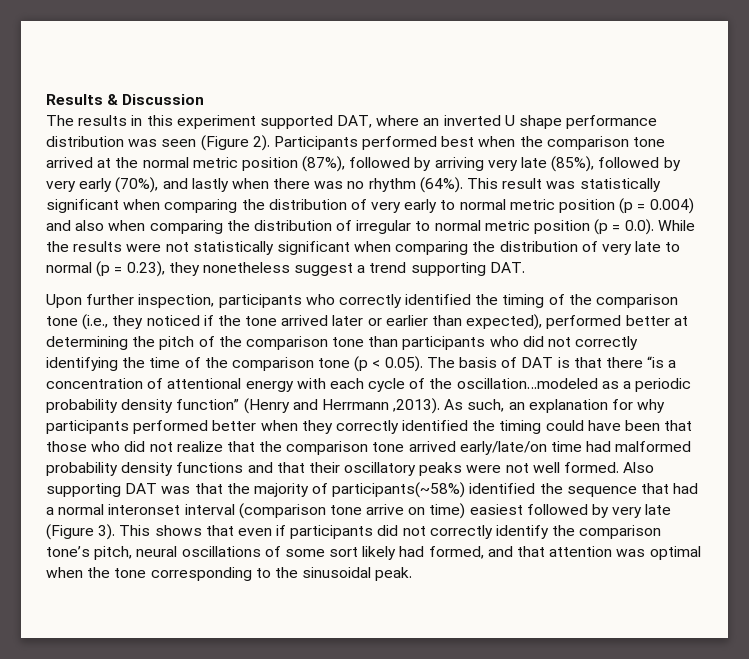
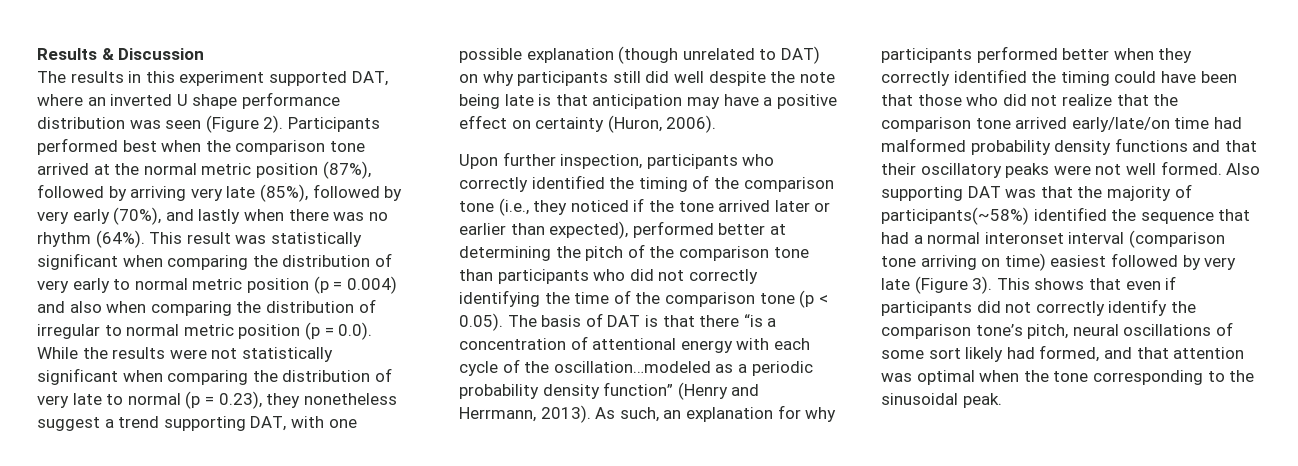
- This result was statistically significant when comparing the distribution of very early to normal metric position (p = 0.004) and also when comparing the distribution of irregular to normal metric position (p = 0.0). While the results were not statistically significant when comparing the distribution of very late to normal (p = 0.23), they nonetheless suggest a trend supporting DAT.
+ This result was statistically significant when comparing the distribution of very early to normal metric position (p = 0.004) and also when comparing the distribution of irregular to normal metric position (p = 0.0). While the results were not statistically significant when comparing the distribution of very late to normal (p = 0.23), they nonetheless suggest a trend supporting DAT, with one possible explanation (though unrelated to DAT) on why participants still did well despite the note being late is that anticipation may have a positive effect on certainty (Huron, 2006).
- Upon further inspection, participants who correctly identified the timing of the comparison tone (i.e., they noticed if the tone arrived later or earlier than expected), performed better at determining the pitch of the comparison tone than participants who did not correctly identifying the time of the comparison tone (p < 0.05). The basis of DAT is that there “is a concentration of attentional energy with each cycle of the oscillation…modeled as a periodic probability density function” (Henry and Herrmann ,2013).
+ Upon further inspection, participants who correctly identified the timing of the comparison tone (i.e., they noticed if the tone arrived later or earlier than expected), performed better at determining the pitch of the comparison tone than participants who did not correctly identifying the time of the comparison tone (p < 0.05). The basis of DAT is that there “is a concentration of attentional energy with each cycle of the oscillation…modeled as a periodic probability density function” (Henry and Herrmann, 2013).
- Also supporting DAT was that the majority of participants(~58%) identified the sequence that had a normal interonset interval (comparison tone arrive on time) easiest followed by very late (Figure 3).
+ Also supporting DAT was that the majority of participants(~58%) identified the sequence that had a normal interonset interval (comparison tone arriving on time) easiest followed by very late (Figure 3).

